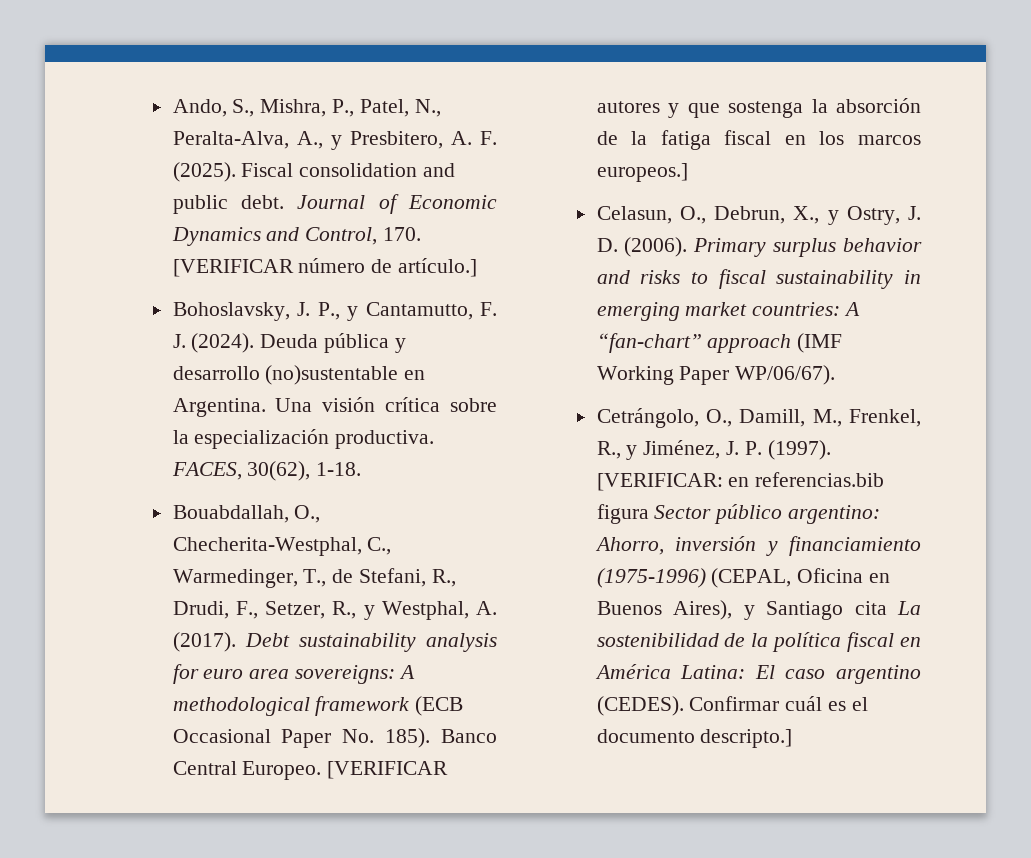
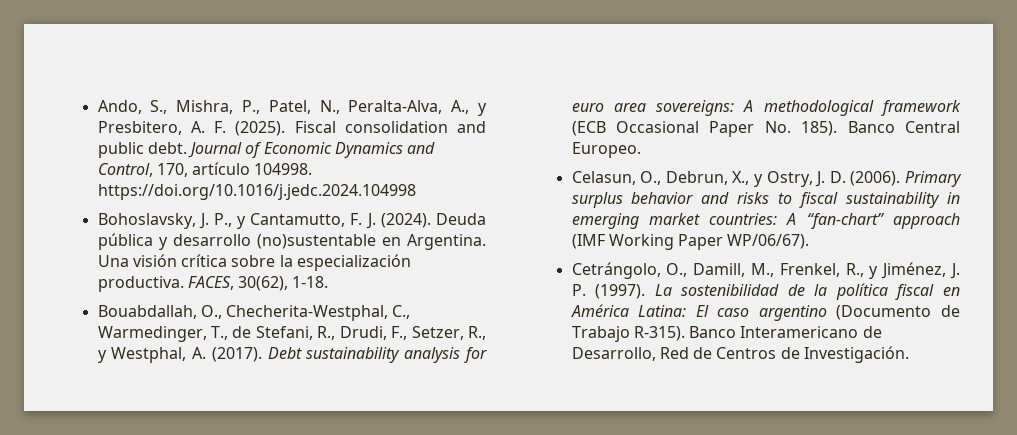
- Journal of Economic Dynamics and Control, 170. [VERIFICAR número de artículo.]
+ Journal of Economic Dynamics and Control, 170, artículo 104998. https://doi.org/10.1016/j.jedc.2024.104998
- [VERIFICAR autores y que sostenga la absorción de la fatiga fiscal en los marcos europeos.]
- [VERIFICAR: en referencias.bib figura Sector público argentino: Ahorro, inversión y financiamiento (1975-1996) (CEPAL, Oficina en Buenos Aires), y Santiago cita La sostenibilidad de la política fiscal en América Latina: El caso argentino (CEDES). Confirmar cuál es el documento descripto.]
+ La sostenibilidad de la política fiscal en América Latina: El caso argentino (Documento de Trabajo R-315). Banco Interamericano de Desarrollo, Red de Centros de Investigación.

